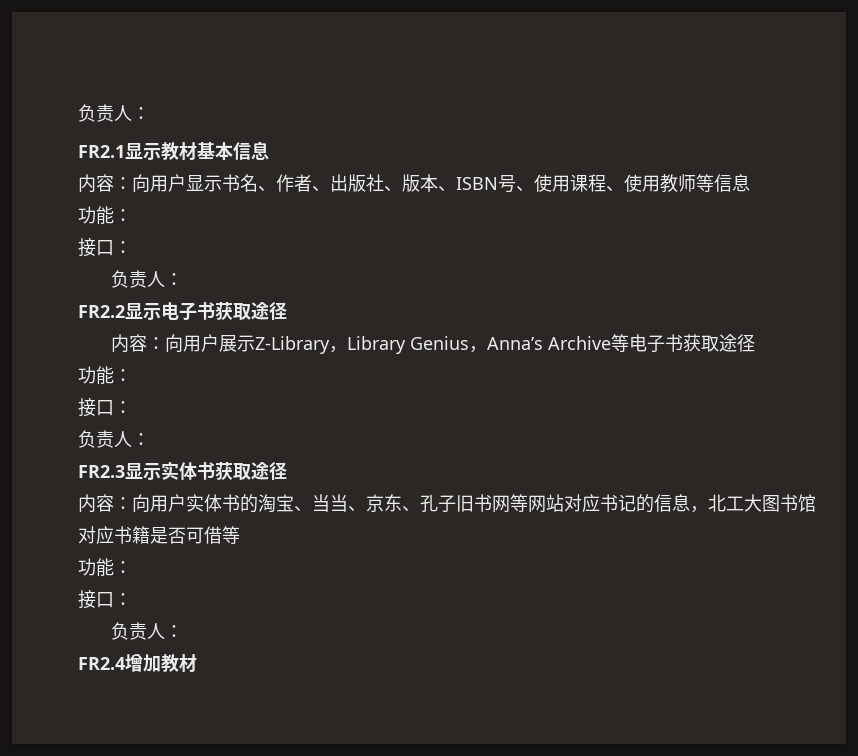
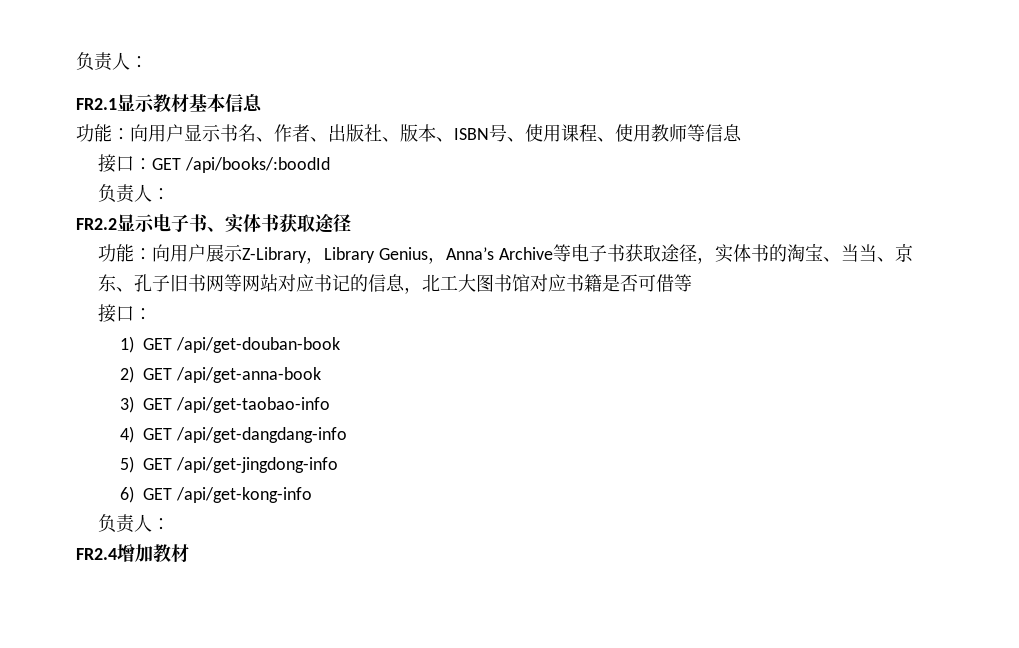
- 内容：向用户显示书名、作者、出版社、版本、ISBN号、使用课程、使用教师等信息
- 功能：
- 接口：
+ 功能：向用户显示书名、作者、出版社、版本、ISBN号、使用课程、使用教师等信息
+ 接口：GET /api/books/:boodId
- FR2.2显示电子书获取途径
- 内容：向用户展示Z-Library，Library Genius，Anna’s Archive等电子书获取途径
- 功能：
+ FR2.2显示电子书、实体书获取途径
+ 功能：向用户展示Z-Library，Library Genius，Anna’s Archive等电子书获取途径，实体书的淘宝、当当、京东、孔子旧书网等网站对应书记的信息，北工大图书馆对应书籍是否可借等
  接口：
- 负责人：
- FR2.3显示实体书获取途径
- 内容：向用户实体书的淘宝、当当、京东、孔子旧书网等网站对应书记的信息，北工大图书馆对应书籍是否可借等
- 功能：
- 接口：
+ 1) GET /api/get-douban-book
+ 2) GET /api/get-anna-book
+ 3) GET /api/get-taobao-info
+ 4) GET /api/get-dangdang-info
+ 5) GET /api/get-jingdong-info
+ 6) GET /api/get-kong-info

